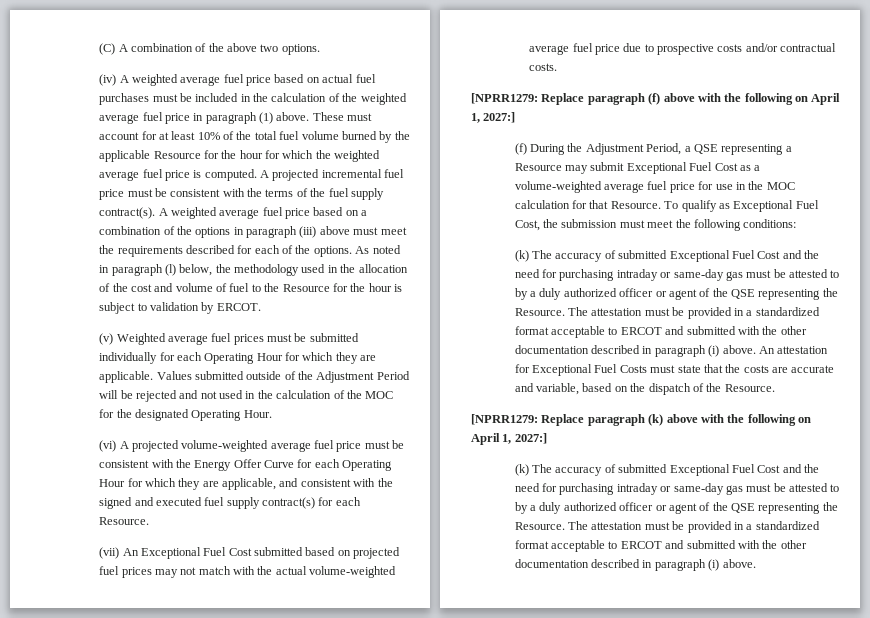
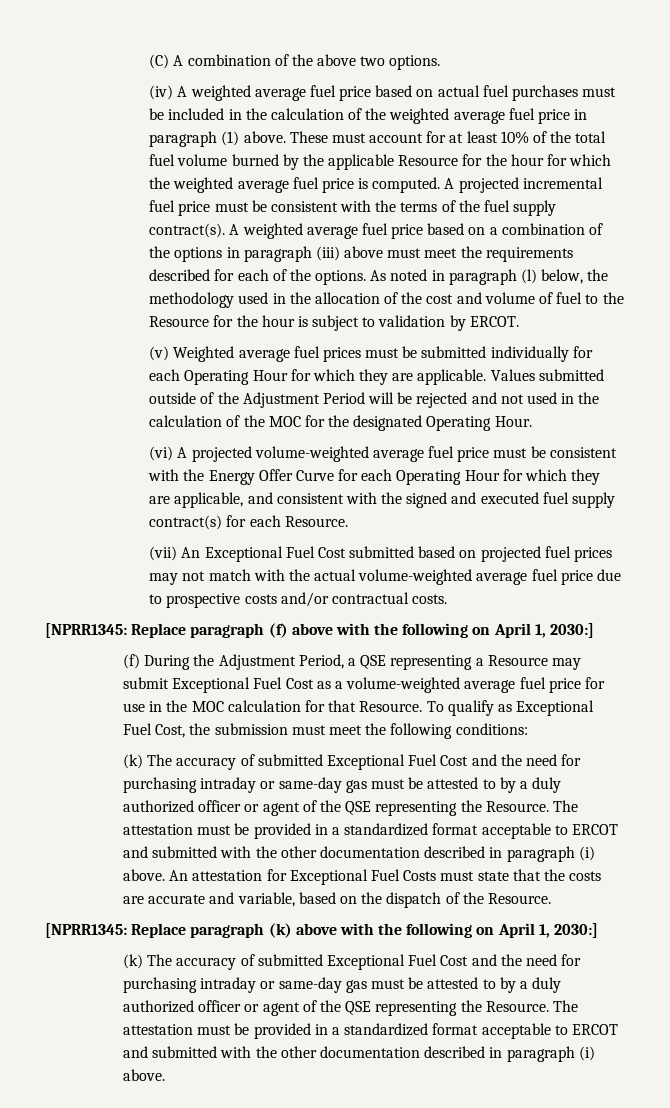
- [NPRR1279: Replace paragraph (f) above with the following on April 1, 2027:]
+ [NPRR1345: Replace paragraph (f) above with the following on April 1, 2030:]
- [NPRR1279: Replace paragraph (k) above with the following on April 1, 2027:]
+ [NPRR1345: Replace paragraph (k) above with the following on April 1, 2030:]

